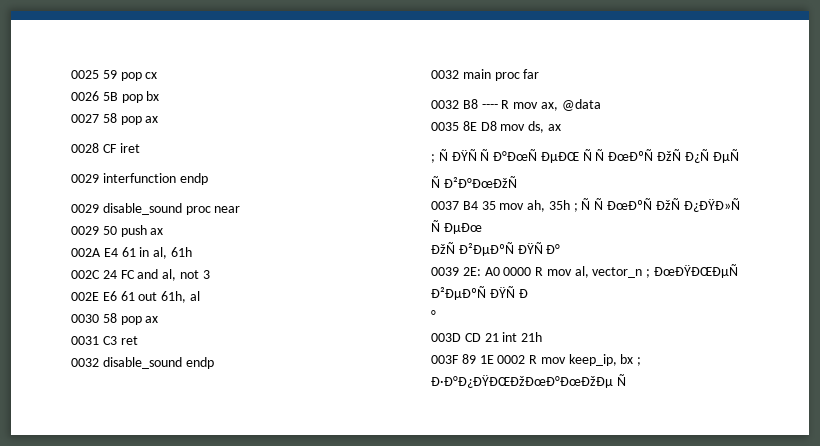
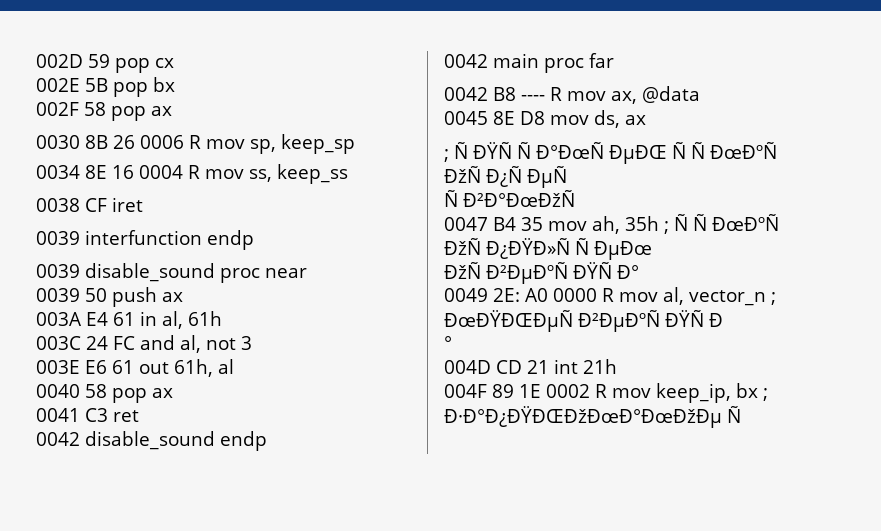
- 0025 59 pop cx
+ 002D 59 pop cx
- 0026 5B pop bx
+ 002E 5B pop bx
- 0027 58 pop ax
- 0028 CF iret
+ 002F 58 pop ax
+ 0030 8B 26 0006 R mov sp, keep_sp
+ 0034 8E 16 0004 R mov ss, keep_ss
+ 0038 CF iret
- 0029 interfunction endp
+ 0039 interfunction endp
- 0029 disable_sound proc near
+ 0039 disable_sound proc near
- 0029 50 push ax
+ 0039 50 push ax
- 002A E4 61 in al, 61h
+ 003A E4 61 in al, 61h
- 002C 24 FC and al, not 3
+ 003C 24 FC and al, not 3
- 002E E6 61 out 61h, al
+ 003E E6 61 out 61h, al
- 0030 58 pop ax
- 0031 C3 ret
+ 0040 58 pop ax
+ 0041 C3 ret
- 0032 disable_sound endp
+ 0042 disable_sound endp
- 0032 main proc far
+ 0042 main proc far
- 0032 B8 ---- R mov ax, @data
+ 0042 B8 ---- R mov ax, @data
- 0035 8E D8 mov ds, ax
+ 0045 8E D8 mov ds, ax
- 0037 B4 35 mov ah, 35h ; Ñ Ñ ÐœÐºÑ ÐžÑ Ð¿ÐŸÐ»Ñ Ñ ÐµÐœ
+ 0047 B4 35 mov ah, 35h ; Ñ Ñ ÐœÐºÑ ÐžÑ Ð¿ÐŸÐ»Ñ Ñ ÐµÐœ
- 0039 2E: A0 0000 R mov al, vector_n ; ÐœÐŸÐŒÐµÑ Ð²ÐµÐºÑ ÐŸÑ Ð
+ 0049 2E: A0 0000 R mov al, vector_n ; ÐœÐŸÐŒÐµÑ Ð²ÐµÐºÑ ÐŸÑ Ð
- 003D CD 21 int 21h
+ 004D CD 21 int 21h
- 003F 89 1E 0002 R mov keep_ip, bx ; Ð·Ð°Ð¿ÐŸÐŒÐžÐœÐ°ÐœÐžÐµ Ñ
+ 004F 89 1E 0002 R mov keep_ip, bx ; Ð·Ð°Ð¿ÐŸÐŒÐžÐœÐ°ÐœÐžÐµ Ñ

